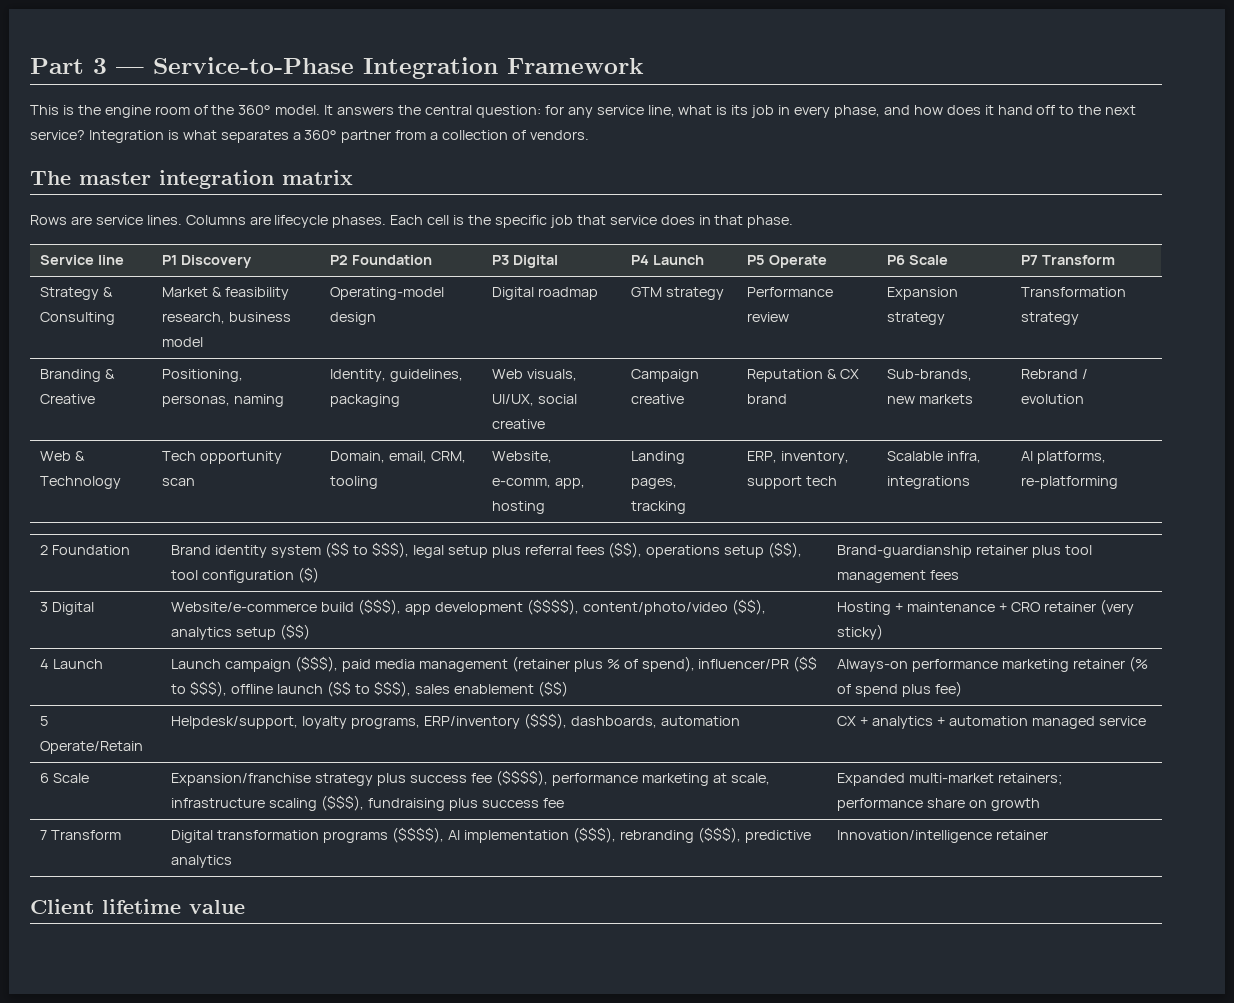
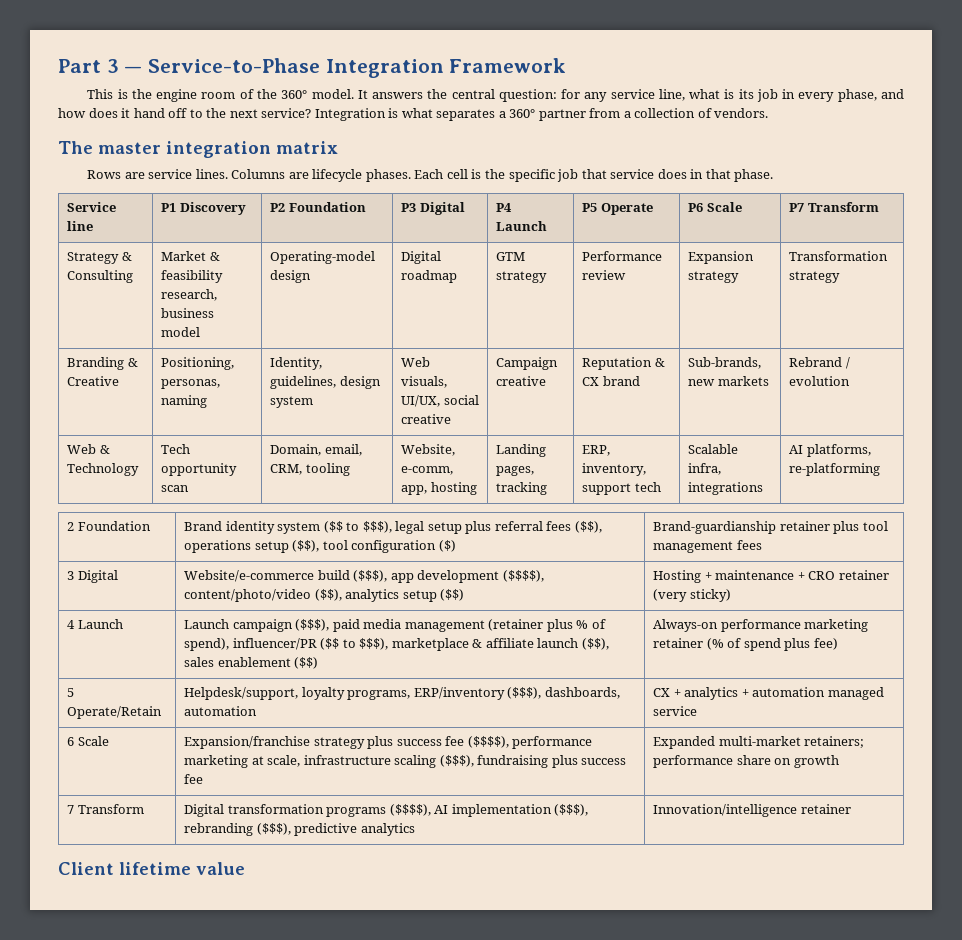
- Branding & Creative | Positioning, personas, naming | Identity, guidelines, packaging | Web visuals, UI/UX, social creative | Campaign creative | Reputation & CX brand | Sub-brands, new markets | Rebrand / evolution
+ Branding & Creative | Positioning, personas, naming | Identity, guidelines, design system | Web visuals, UI/UX, social creative | Campaign creative | Reputation & CX brand | Sub-brands, new markets | Rebrand / evolution
- 4 Launch | Launch campaign ($$$), paid media management (retainer plus % of spend), influencer/PR ($$ to $$$), offline launch ($$ to $$$), sales enablement ($$) | Always-on performance marketing retainer (% of spend plus fee)
+ 4 Launch | Launch campaign ($$$), paid media management (retainer plus % of spend), influencer/PR ($$ to $$$), marketplace & affiliate launch ($$), sales enablement ($$) | Always-on performance marketing retainer (% of spend plus fee)

